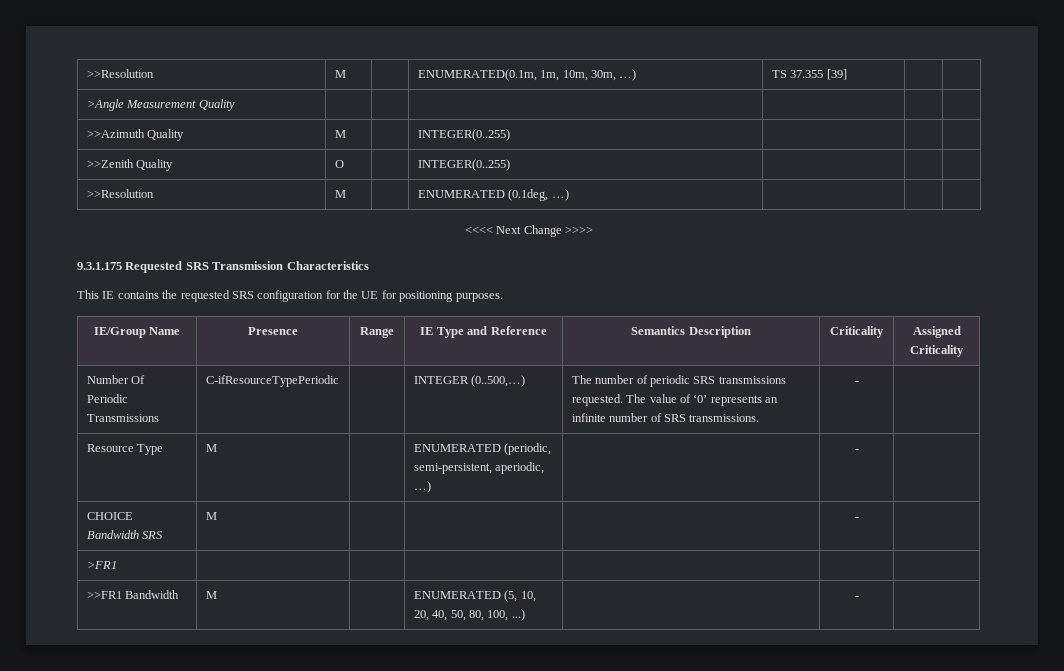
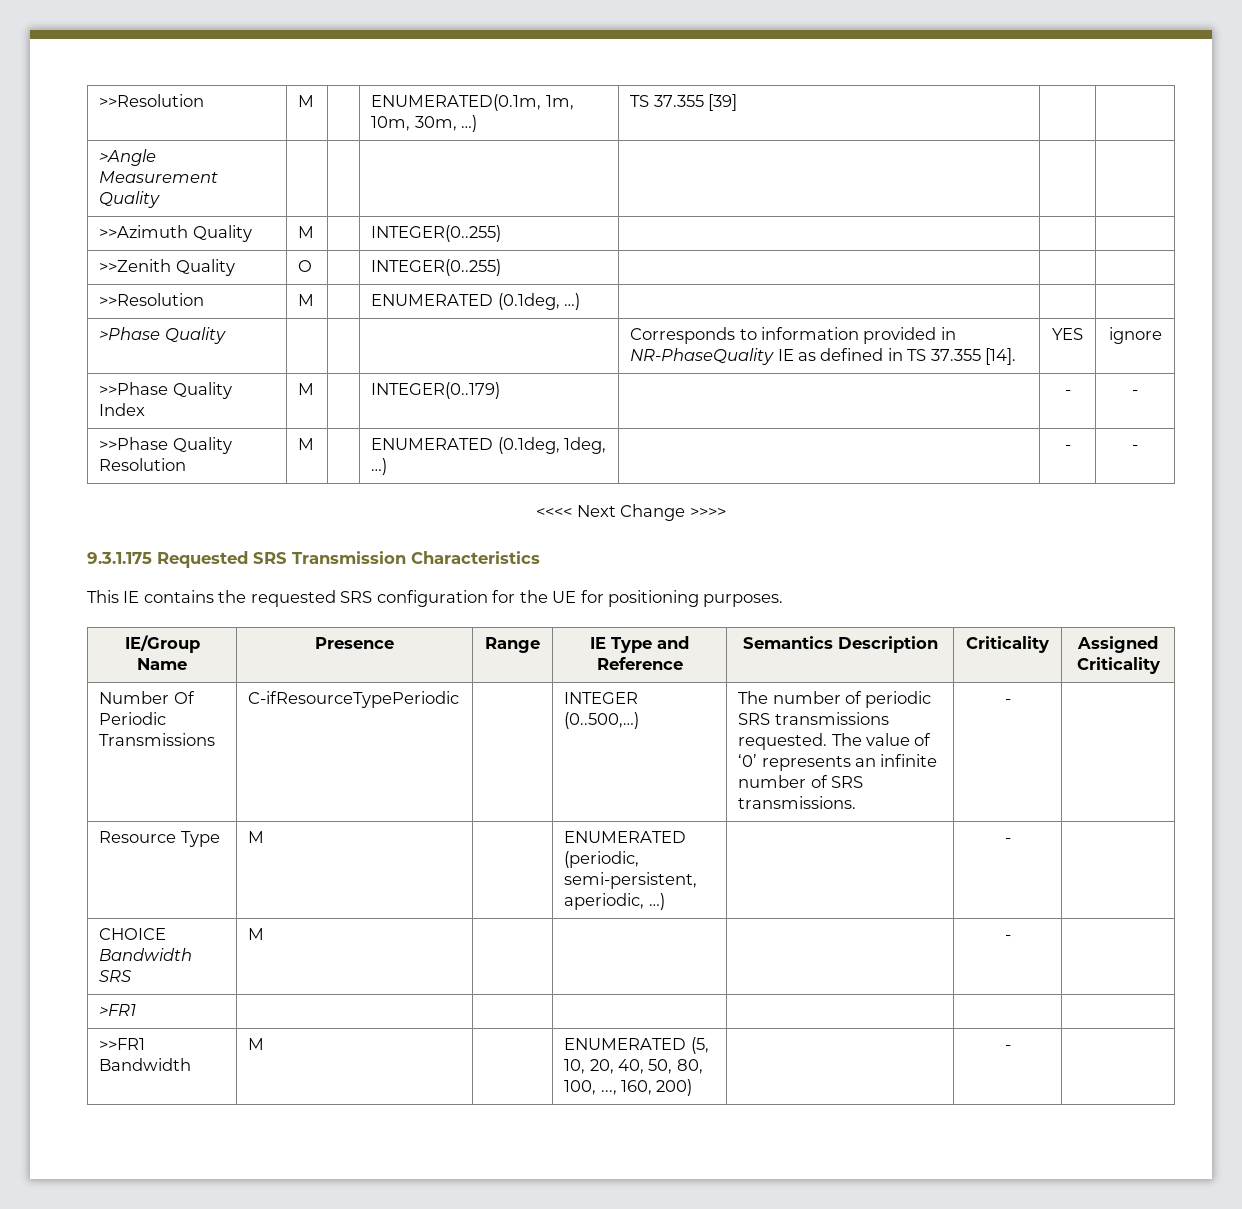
+ >Phase Quality | | | | Corresponds to information provided in NR-PhaseQuality IE as defined in TS 37.355 [14]. | YES | ignore
+ >>Phase Quality Index | M | | INTEGER(0..179) | | - | -
+ >>Phase Quality Resolution | M | | ENUMERATED (0.1deg, 1deg, …) | | - | -
- >>FR1 Bandwidth | M | | ENUMERATED (5, 10, 20, 40, 50, 80, 100, ...) | | - |
+ >>FR1 Bandwidth | M | | ENUMERATED (5, 10, 20, 40, 50, 80, 100, ..., 160, 200) | | - |

